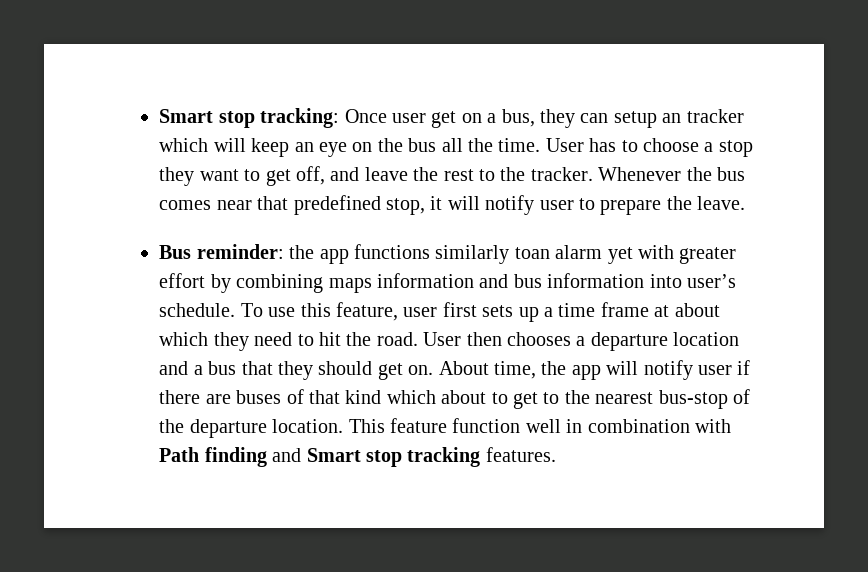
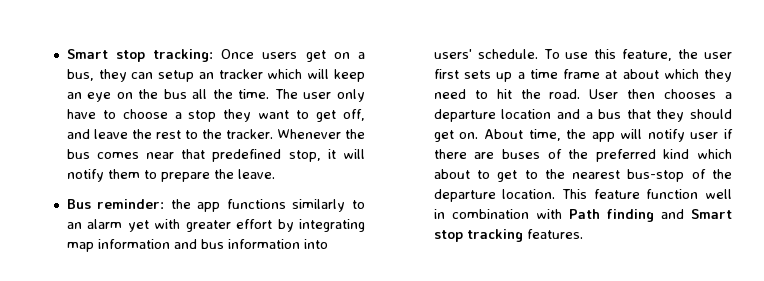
- Smart stop tracking: Once user get on a bus, they can setup an tracker which will keep an eye on the bus all the time.
+ Smart stop tracking: Once users get on a bus, they can setup an tracker which will keep an eye on the bus all the time.
- User has to choose a stop they want to get off, and leave the rest to the tracker.
+ The user only have to choose a stop they want to get off, and leave the rest to the tracker.
- Whenever the bus comes near that predefined stop, it will notify user to prepare the leave.
+ Whenever the bus comes near that predefined stop, it will notify them to prepare the leave.
- Bus reminder: the app functions similarly toan alarm yet with greater effort by combining maps information and bus information into user’s schedule.
+ Bus reminder: the app functions similarly to an alarm yet with greater effort by integrating map information and bus information into users' schedule.
- To use this feature, user first sets up a time frame at about which they need to hit the road.
+ To use this feature, the user first sets up a time frame at about which they need to hit the road.
- About time, the app will notify user if there are buses of that kind which about to get to the nearest bus-stop of the departure location.
+ About time, the app will notify user if there are buses of the preferred kind which about to get to the nearest bus-stop of the departure location.

